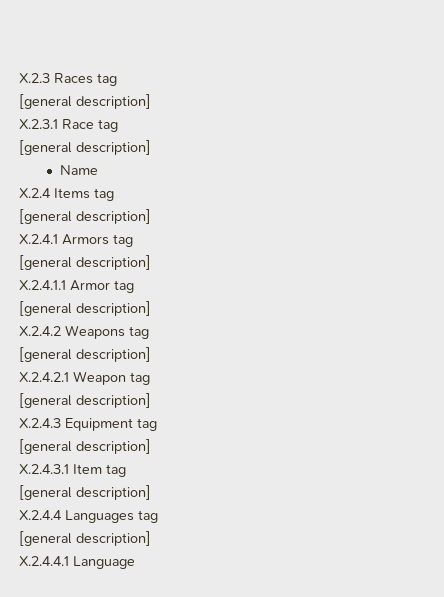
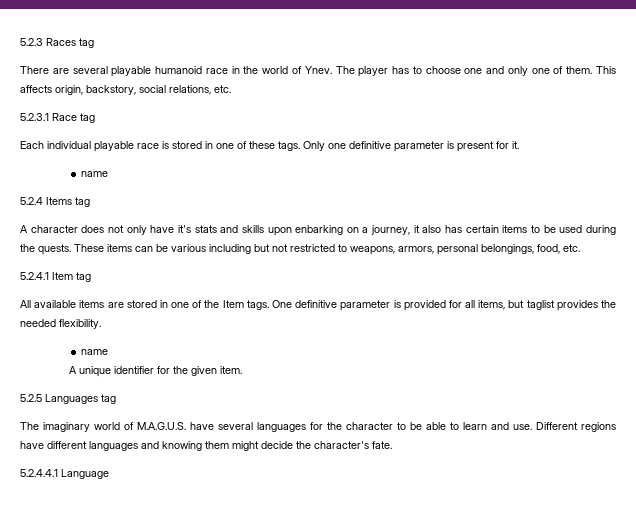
- X.2.3 Races tag
- [general description]
- X.2.3.1 Race tag
- [general description]
- Name
- X.2.4 Items tag
- [general description]
- X.2.4.1 Armors tag
- [general description]
- X.2.4.1.1 Armor tag
- [general description]
- X.2.4.2 Weapons tag
- [general description]
- X.2.4.2.1 Weapon tag
- [general description]
- X.2.4.3 Equipment tag
- [general description]
- X.2.4.3.1 Item tag
- [general description]
- X.2.4.4 Languages tag
- [general description]
- X.2.4.4.1 Language
+ 5.2.3 Races tag
+ There are several playable humanoid race in the world of Ynev. The player has to choose one and only one of them. This affects origin, backstory, social relations, etc.
+ 5.2.3.1 Race tag
+ Each individual playable race is stored in one of these tags. Only one definitive parameter is present for it.
+ name
+ 5.2.4 Items tag
+ A character does not only have it's stats and skills upon enbarking on a journey, it also has certain items to be used during the quests. These items can be various including but not restricted to weapons, armors, personal belongings, food, etc.
+ 5.2.4.1 Item tag
+ All available items are stored in one of the Item tags. One definitive parameter is provided for all items, but taglist provides the needed flexibility.
+ name
+ A unique identifier for the given item.
+ 5.2.5 Languages tag
+ The imaginary world of M.A.G.U.S. have several languages for the character to be able to learn and use. Different regions have different languages and knowing them might decide the character's fate.
+ 5.2.4.4.1 Language

